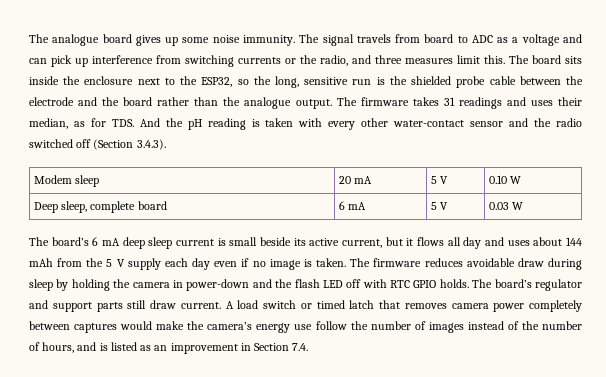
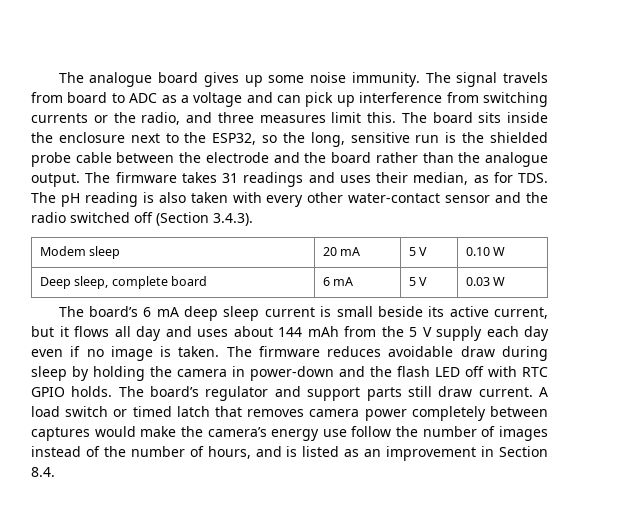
- The firmware takes 31 readings and uses their median, as for TDS. And the pH reading is taken with every other water-contact sensor and the radio switched off (Section 3.4.3).
+ The firmware takes 31 readings and uses their median, as for TDS. The pH reading is also taken with every other water-contact sensor and the radio switched off (Section 3.4.3).
- A load switch or timed latch that removes camera power completely between captures would make the camera’s energy use follow the number of images instead of the number of hours, and is listed as an improvement in Section 7.4.
+ A load switch or timed latch that removes camera power completely between captures would make the camera’s energy use follow the number of images instead of the number of hours, and is listed as an improvement in Section 8.4.

